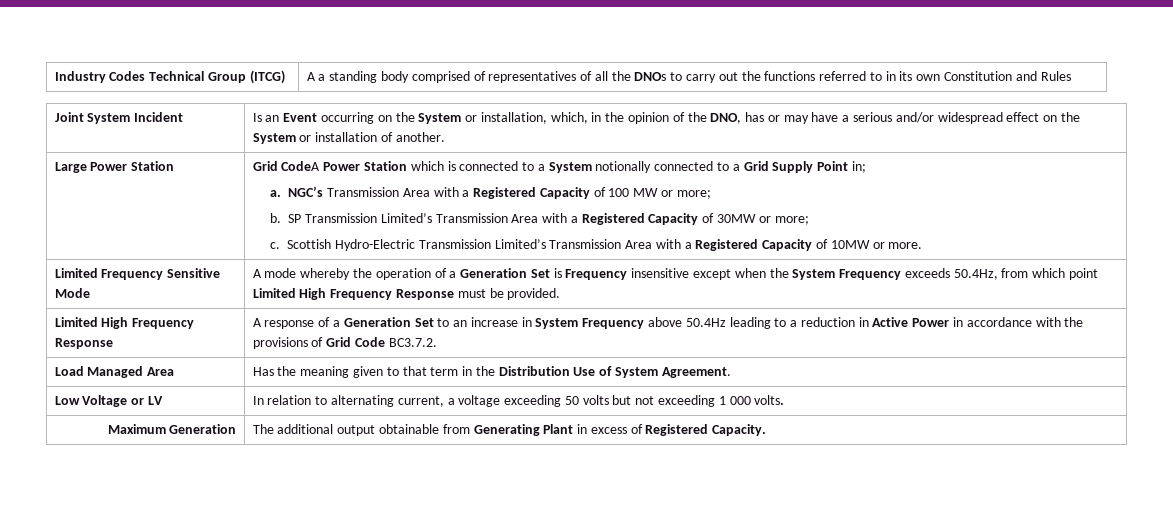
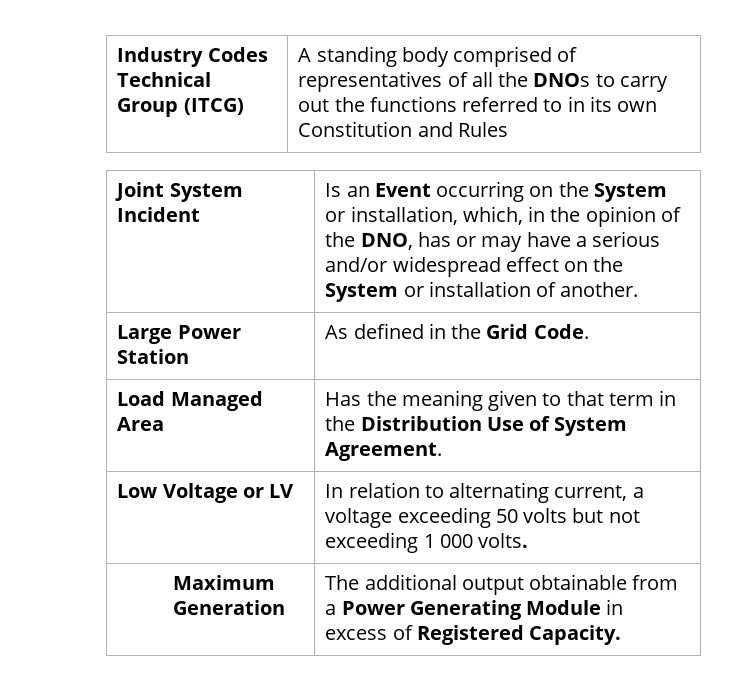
- Industry Codes Technical Group (ITCG) | A a standing body comprised of representatives of all the DNOs to carry out the functions referred to in its own Constitution and Rules
+ Industry Codes Technical Group (ITCG) | A standing body comprised of representatives of all the DNOs to carry out the functions referred to in its own Constitution and Rules
- Grid CodeA Power Station which is connected to a System notionally connected to a Grid Supply Point in;
- a. NGC’s Transmission Area with a Registered Capacity of 100 MW or more;
- b. SP Transmission Limited’s Transmission Area with a Registered Capacity of 30MW or more;
- c. Scottish Hydro-Electric Transmission Limited’s Transmission Area with a Registered Capacity of 10MW or more.
- Limited Frequency Sensitive Mode | A mode whereby the operation of a Generation Set is Frequency insensitive except when the System Frequency exceeds 50.4Hz, from which point Limited High Frequency Response must be provided.
- Limited High Frequency Response | A response of a Generation Set to an increase in System Frequency above 50.4Hz leading to a reduction in Active Power in accordance with the provisions of Grid Code BC3.7.2.
+ As defined in the Grid Code.
- Maximum Generation | The additional output obtainable from Generating Plant in excess of Registered Capacity.
+ Maximum Generation | The additional output obtainable from a Power Generating Module in excess of Registered Capacity.

